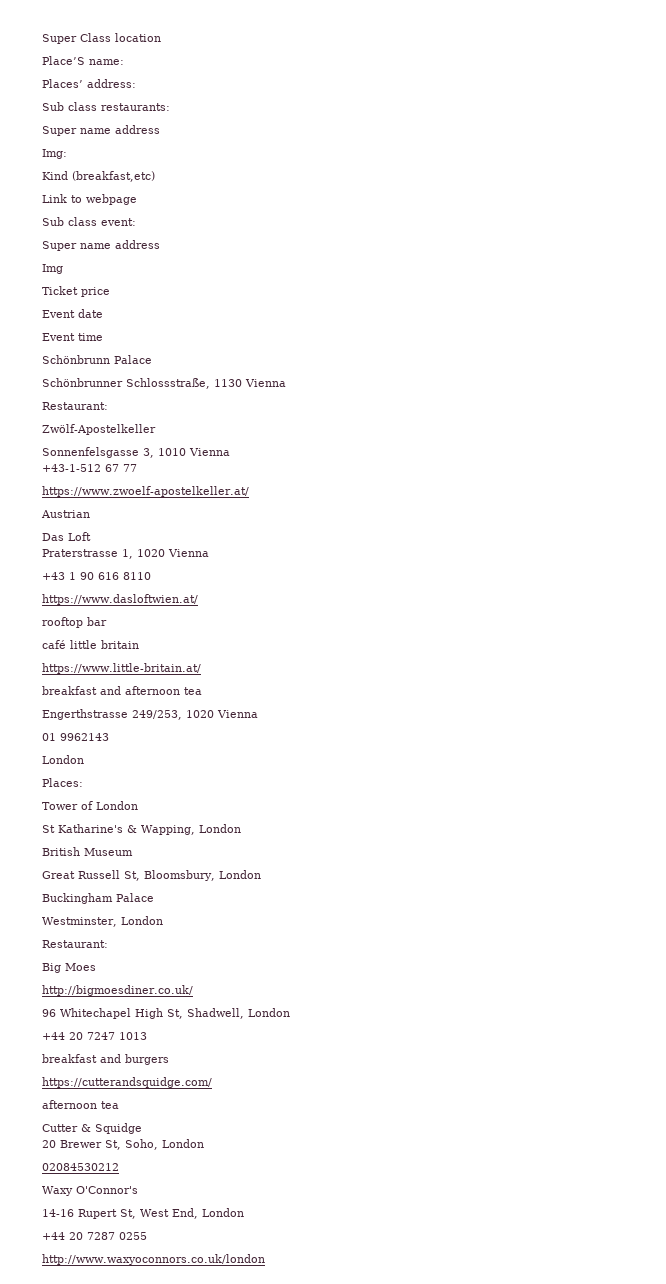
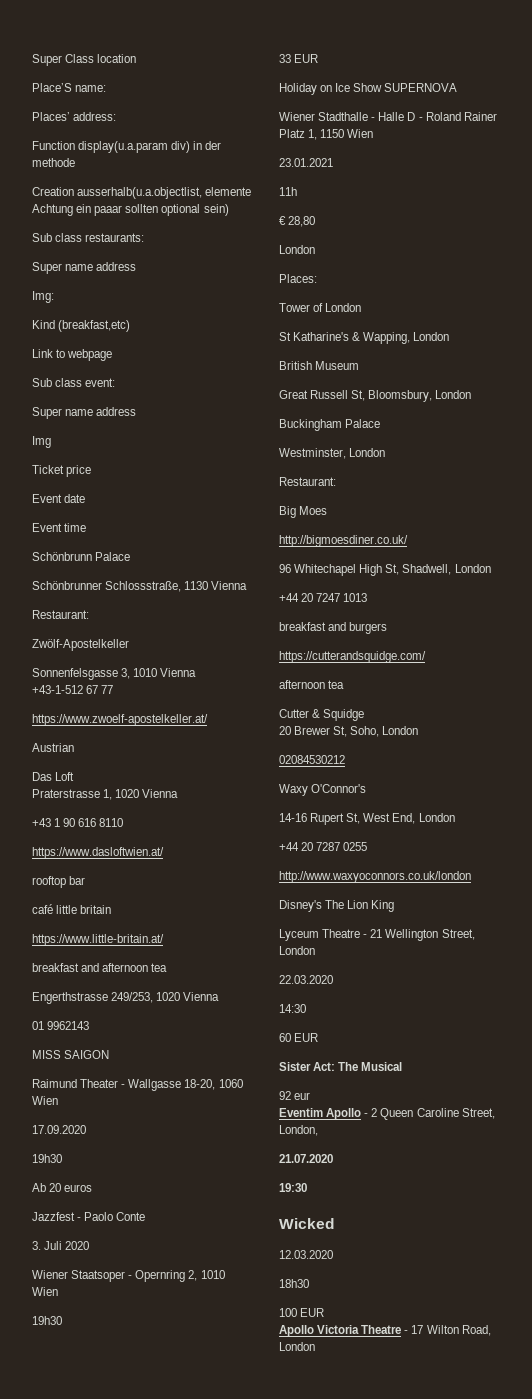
+ Function display(u.a.param div) in der methode
+ Creation ausserhalb(u.a.objectlist, elemente Achtung ein paaar sollten optional sein)
+ MISS SAIGON
+ Raimund Theater - Wallgasse 18-20, 1060 Wien
+ 17.09.2020
+ 19h30
+ Ab 20 euros
+ Jazzfest - Paolo Conte
+ 3. Juli 2020
+ Wiener Staatsoper - Opernring 2, 1010 Wien
+ 19h30
+ 33 EUR
+ Holiday on Ice Show SUPERNOVA
+ Wiener Stadthalle - Halle D - Roland Rainer Platz 1, 1150 Wien
+ 23.01.2021
+ 11h
+ € 28,80
+ Disney's The Lion King
+ Lyceum Theatre - 21 Wellington Street, London
+ 22.03.2020
+ 14:30
+ 60 EUR
+ Sister Act: The Musical
+ 92 eur
+ Eventim Apollo - 2 Queen Caroline Street, London,
+ 21.07.2020
+ 19:30
+ Wicked
+ 12.03.2020
+ 18h30
+ 100 EUR
+ Apollo Victoria Theatre - 17 Wilton Road, London

